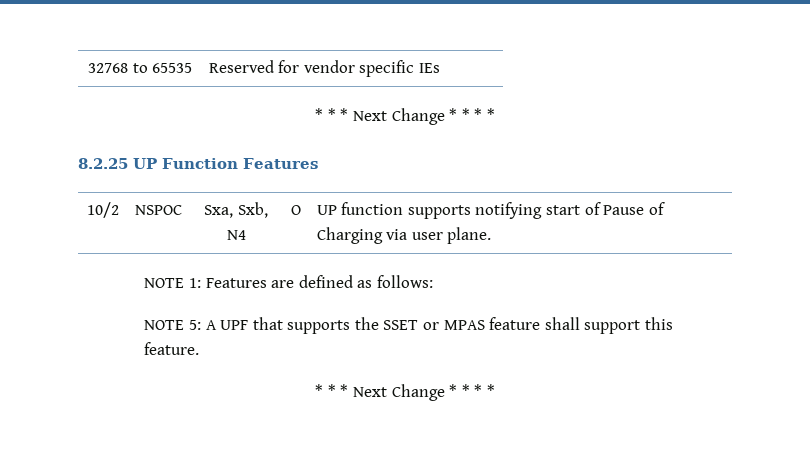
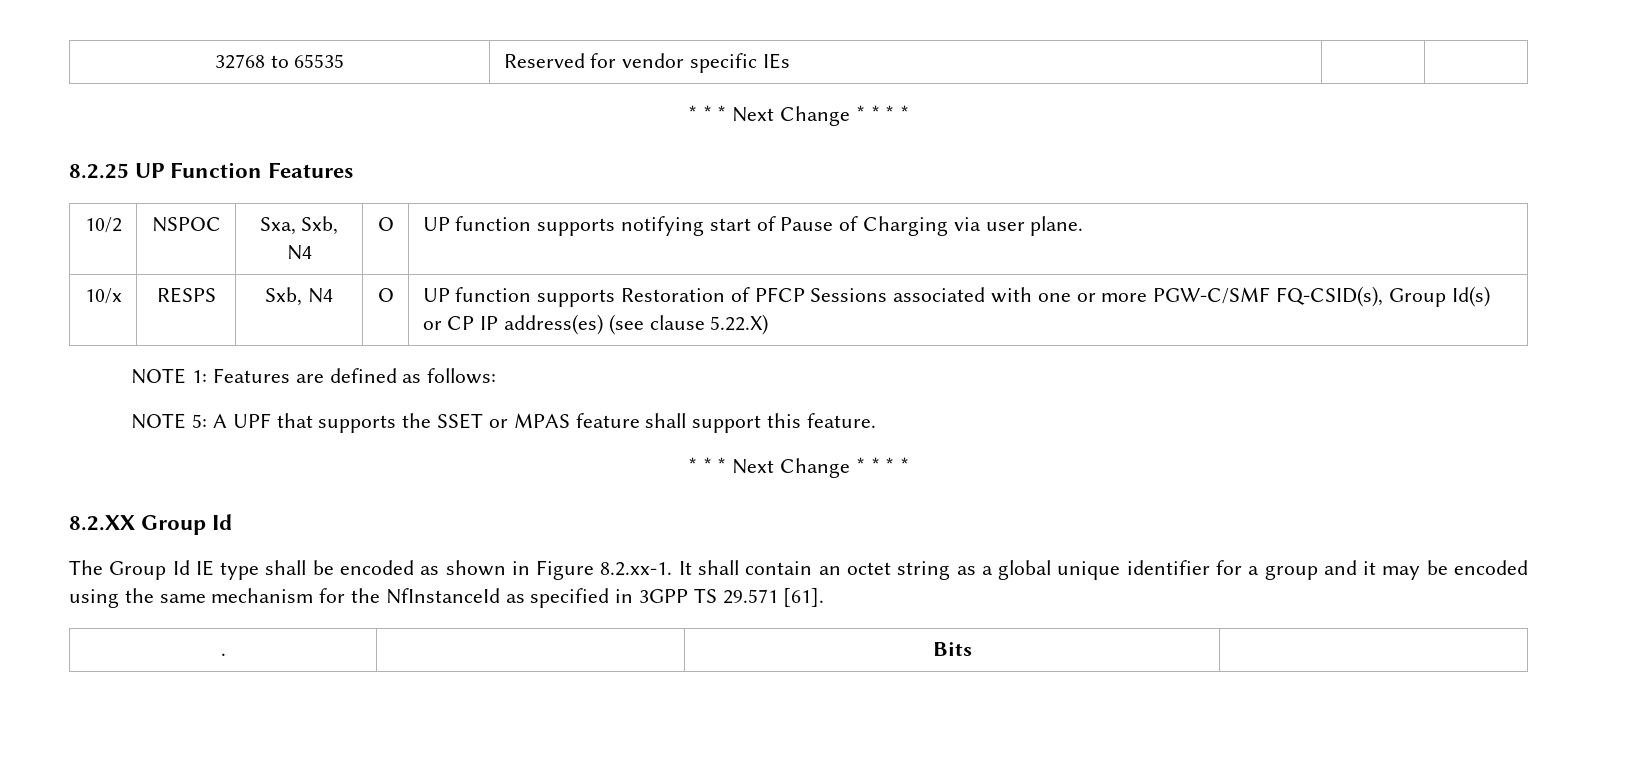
+ 10/x | RESPS | Sxb, N4 | O | UP function supports Restoration of PFCP Sessions associated with one or more PGW-C/SMF FQ-CSID(s), Group Id(s) or CP IP address(es) (see clause 5.22.X)
+ 8.2.XX Group Id
+ The Group Id IE type shall be encoded as shown in Figure 8.2.xx-1. It shall contain an octet string as a global unique identifier for a group and it may be encoded using the same mechanism for the NfInstanceId as specified in 3GPP TS 29.571 [61].
+ . | | Bits |

